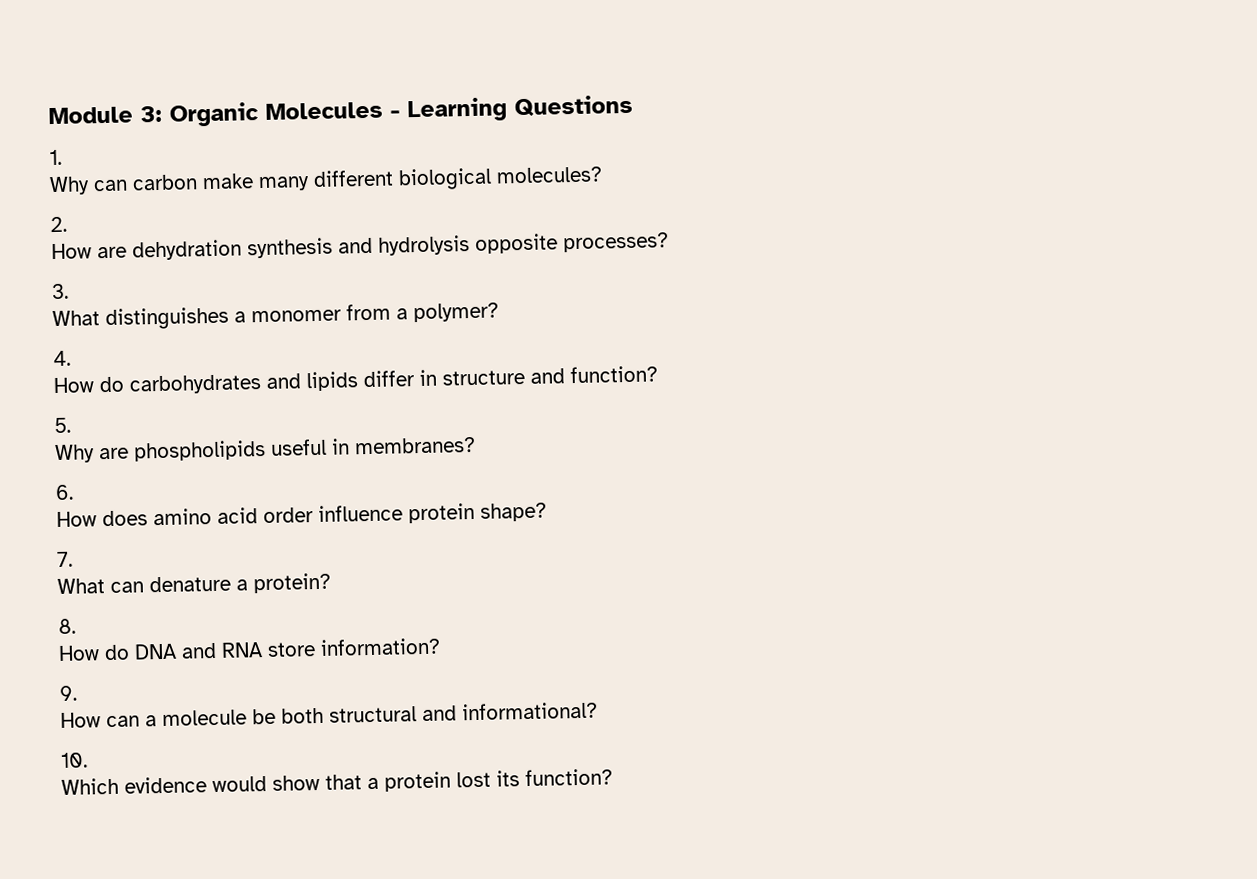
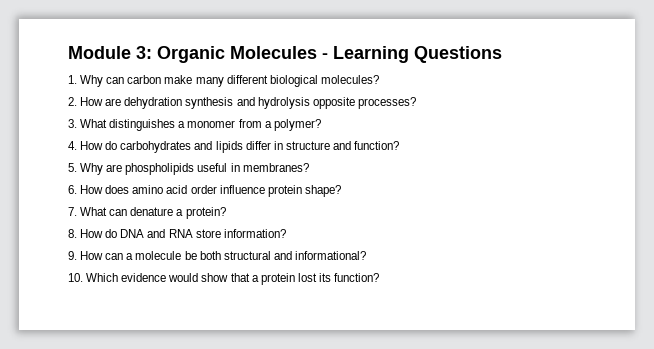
- 1.
- Why can carbon make many different biological molecules?
+ 1. Why can carbon make many different biological molecules?
- 2.
- How are dehydration synthesis and hydrolysis opposite processes?
+ 2. How are dehydration synthesis and hydrolysis opposite processes?
- 3.
- What distinguishes a monomer from a polymer?
+ 3. What distinguishes a monomer from a polymer?
- 4.
- How do carbohydrates and lipids differ in structure and function?
+ 4. How do carbohydrates and lipids differ in structure and function?
- 5.
- Why are phospholipids useful in membranes?
+ 5. Why are phospholipids useful in membranes?
- 6.
- How does amino acid order influence protein shape?
+ 6. How does amino acid order influence protein shape?
- 7.
- What can denature a protein?
+ 7. What can denature a protein?
- 8.
- How do DNA and RNA store information?
+ 8. How do DNA and RNA store information?
- 9.
- How can a molecule be both structural and informational?
+ 9. How can a molecule be both structural and informational?
- 10.
- Which evidence would show that a protein lost its function?
+ 10. Which evidence would show that a protein lost its function?

